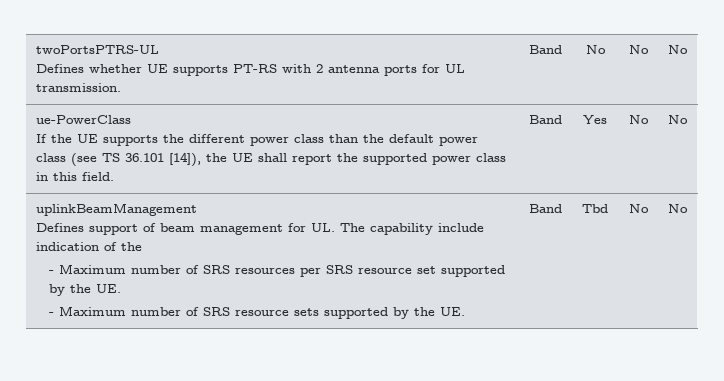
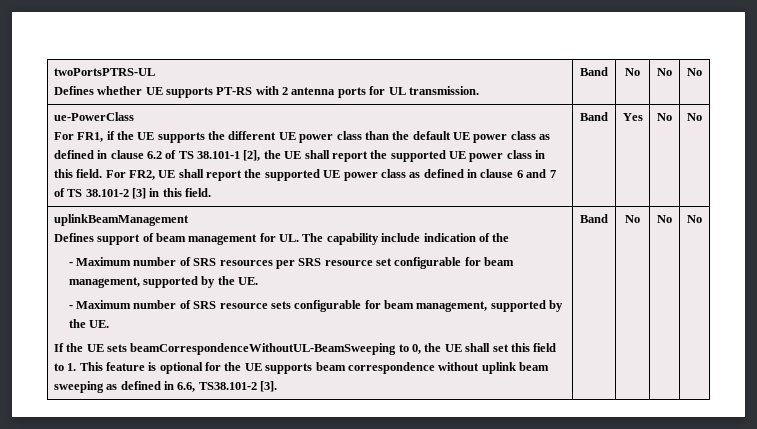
- If the UE supports the different power class than the default power class (see TS 36.101 [14]), the UE shall report the supported power class in this field.
+ For FR1, if the UE supports the different UE power class than the default UE power class as defined in clause 6.2 of TS 38.101-1 [2], the UE shall report the supported UE power class in this field. For FR2, UE shall report the supported UE power class as defined in clause 6 and 7 of TS 38.101-2 [3] in this field.
- - Maximum number of SRS resources per SRS resource set supported by the UE.
+ - Maximum number of SRS resources per SRS resource set configurable for beam management, supported by the UE.
- - Maximum number of SRS resource sets supported by the UE. | Band | Tbd | No | No
+ - Maximum number of SRS resource sets configurable for beam management, supported by the UE.
+ If the UE sets beamCorrespondenceWithoutUL-BeamSweeping to 0, the UE shall set this field to 1. This feature is optional for the UE supports beam correspondence without uplink beam sweeping as defined in 6.6, TS38.101-2 [3]. | Band | No | No | No

